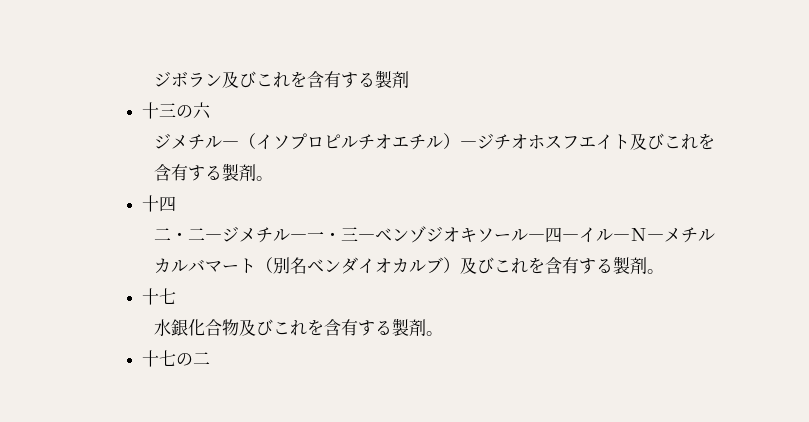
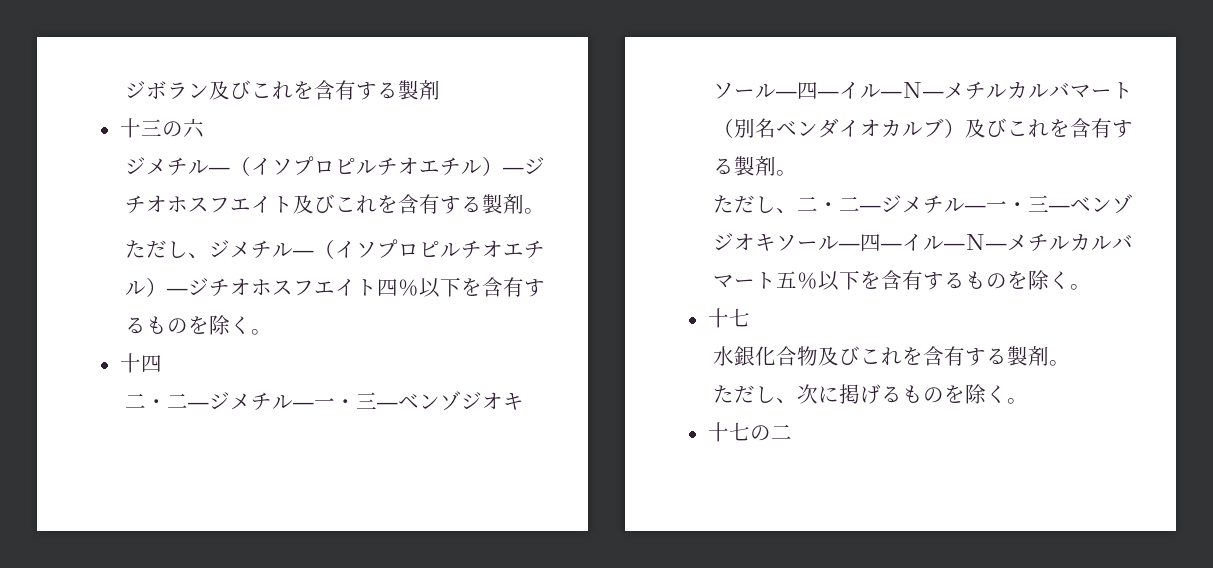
+ ただし、ジメチル―（イソプロピルチオエチル）―ジチオホスフエイト四％以下を含有するものを除く。
+ ただし、二・二―ジメチル―一・三―ベンゾジオキソール―四―イル―Ｎ―メチルカルバマート五％以下を含有するものを除く。
+ ただし、次に掲げるものを除く。

